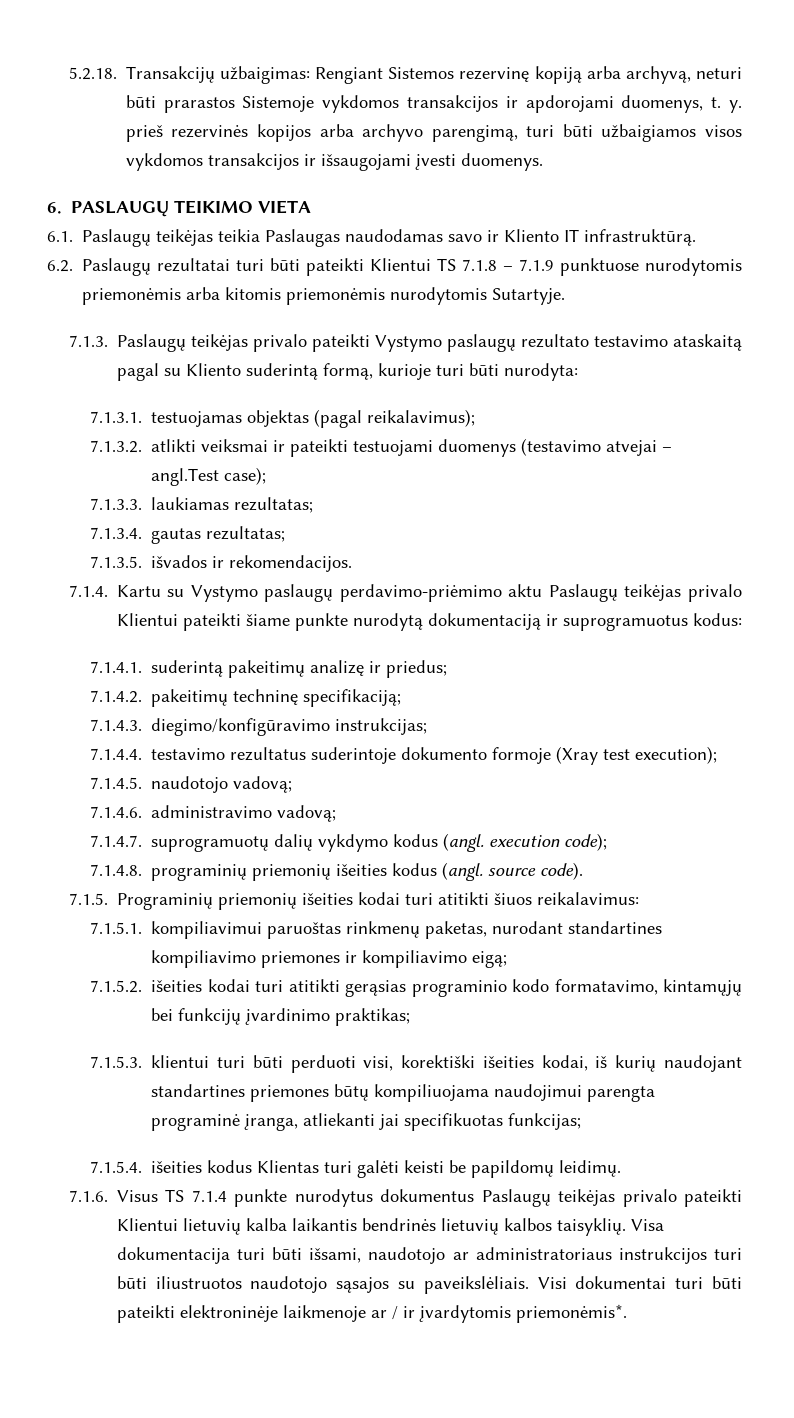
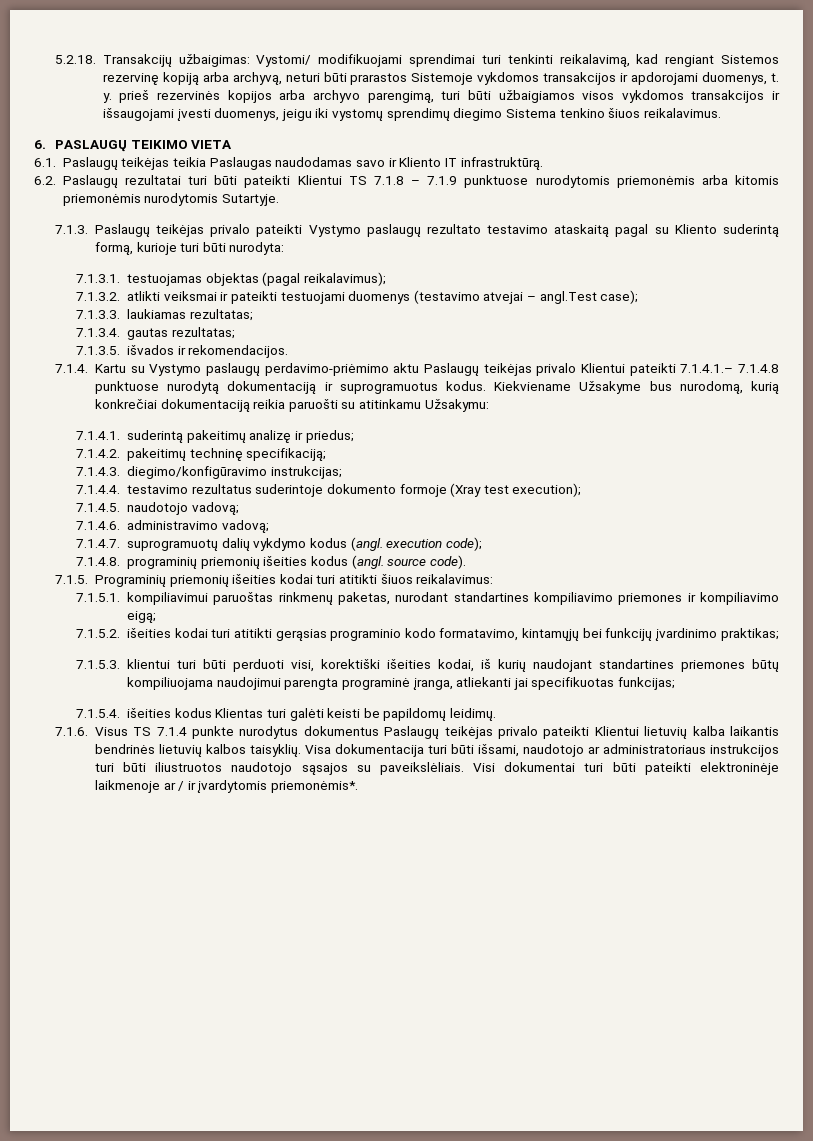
- 5.2.18. Transakcijų užbaigimas: Rengiant Sistemos rezervinę kopiją arba archyvą, neturi būti prarastos Sistemoje vykdomos transakcijos ir apdorojami duomenys, t. y. prieš rezervinės kopijos arba archyvo parengimą, turi būti užbaigiamos visos vykdomos transakcijos ir išsaugojami įvesti duomenys.
+ 5.2.18. Transakcijų užbaigimas: Vystomi/ modifikuojami sprendimai turi tenkinti reikalavimą, kad rengiant Sistemos rezervinę kopiją arba archyvą, neturi būti prarastos Sistemoje vykdomos transakcijos ir apdorojami duomenys, t. y. prieš rezervinės kopijos arba archyvo parengimą, turi būti užbaigiamos visos vykdomos transakcijos ir išsaugojami įvesti duomenys, jeigu iki vystomų sprendimų diegimo Sistema tenkino šiuos reikalavimus.
- 7.1.4. Kartu su Vystymo paslaugų perdavimo-priėmimo aktu Paslaugų teikėjas privalo Klientui pateikti šiame punkte nurodytą dokumentaciją ir suprogramuotus kodus:
+ 7.1.4. Kartu su Vystymo paslaugų perdavimo-priėmimo aktu Paslaugų teikėjas privalo Klientui pateikti 7.1.4.1.– 7.1.4.8 punktuose nurodytą dokumentaciją ir suprogramuotus kodus. Kiekviename Užsakyme bus nurodomą, kurią konkrečiai dokumentaciją reikia paruošti su atitinkamu Užsakymu:

